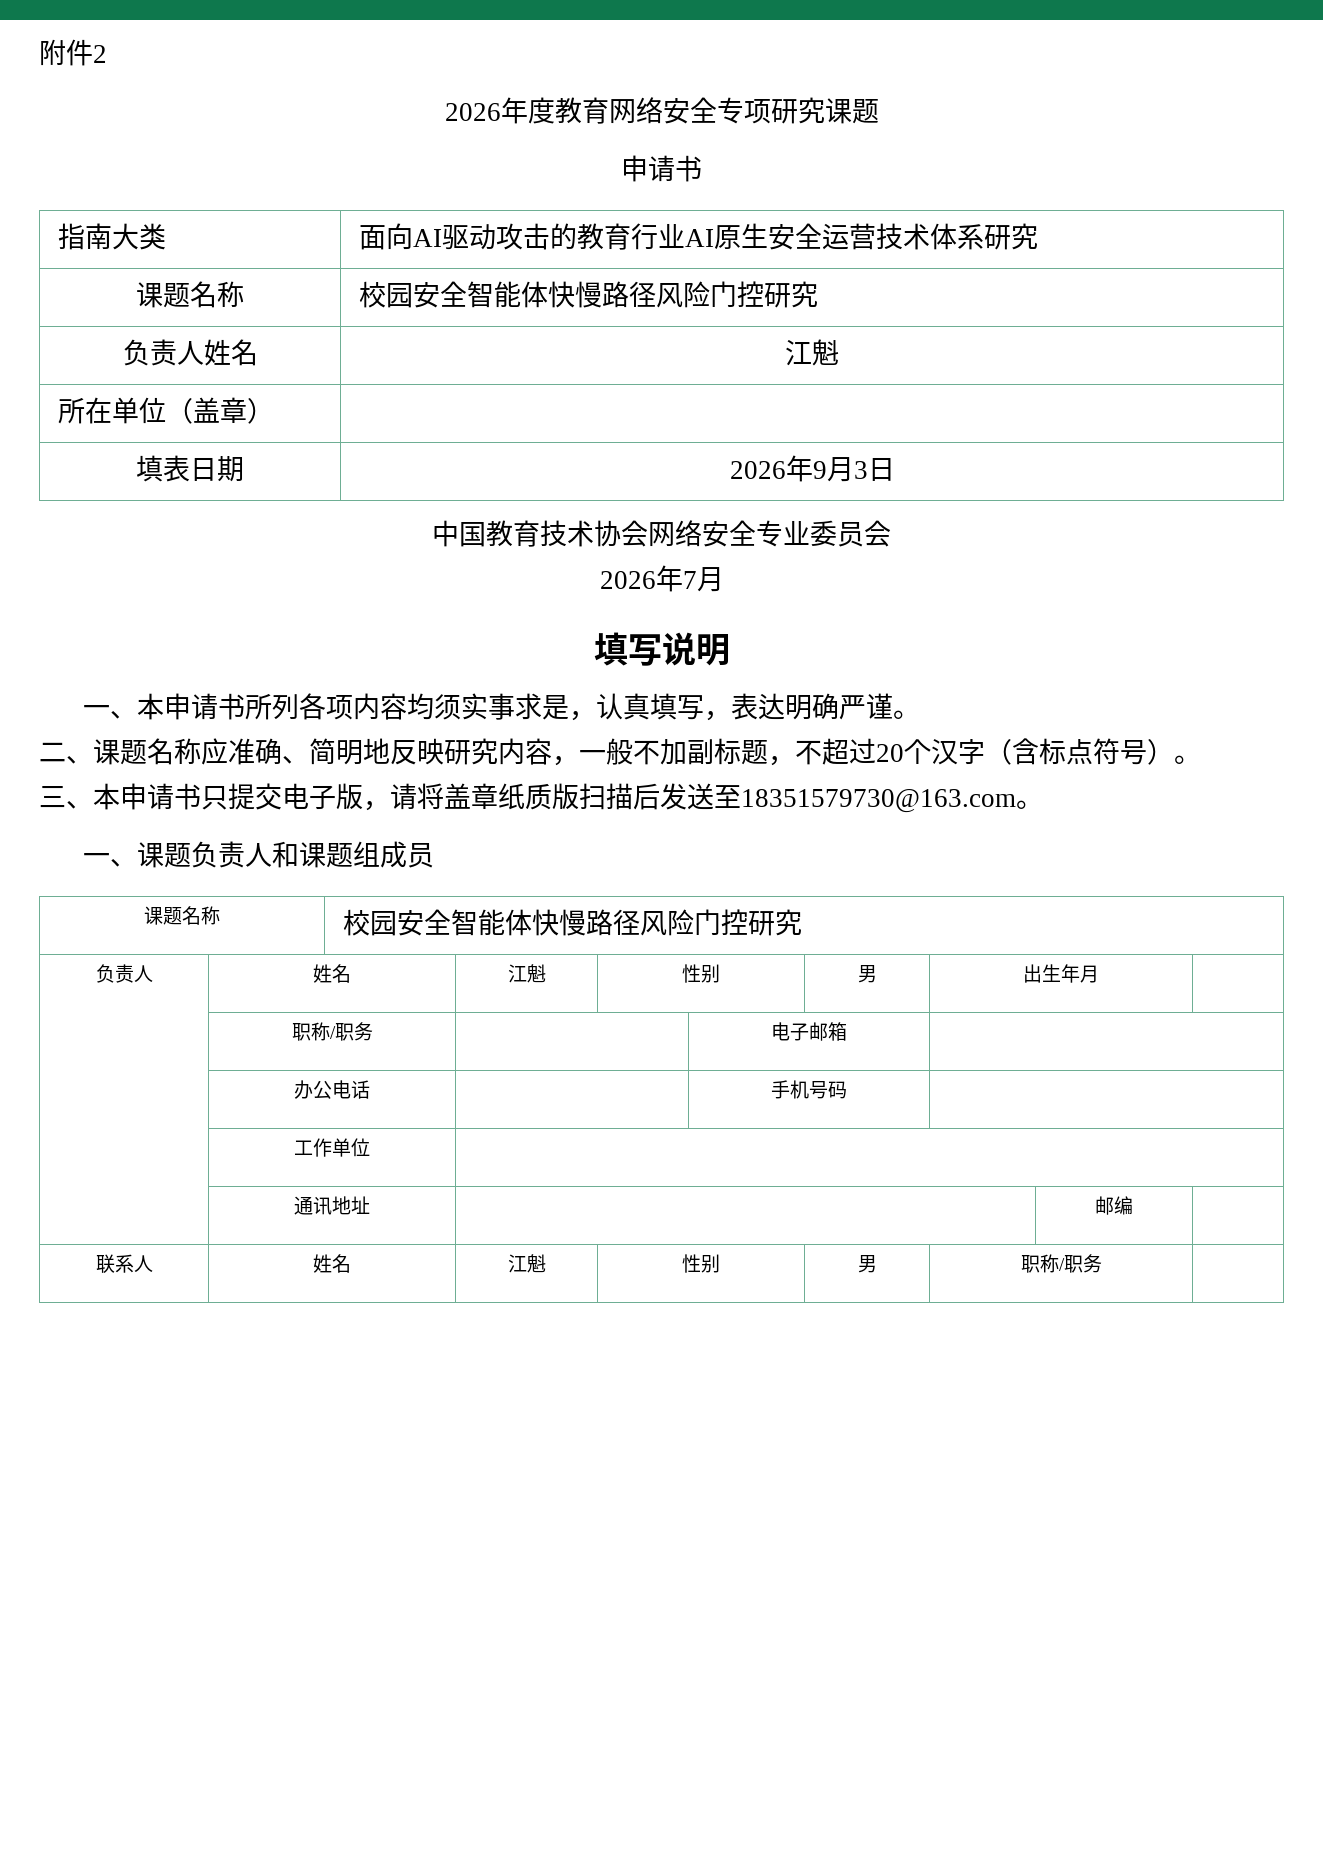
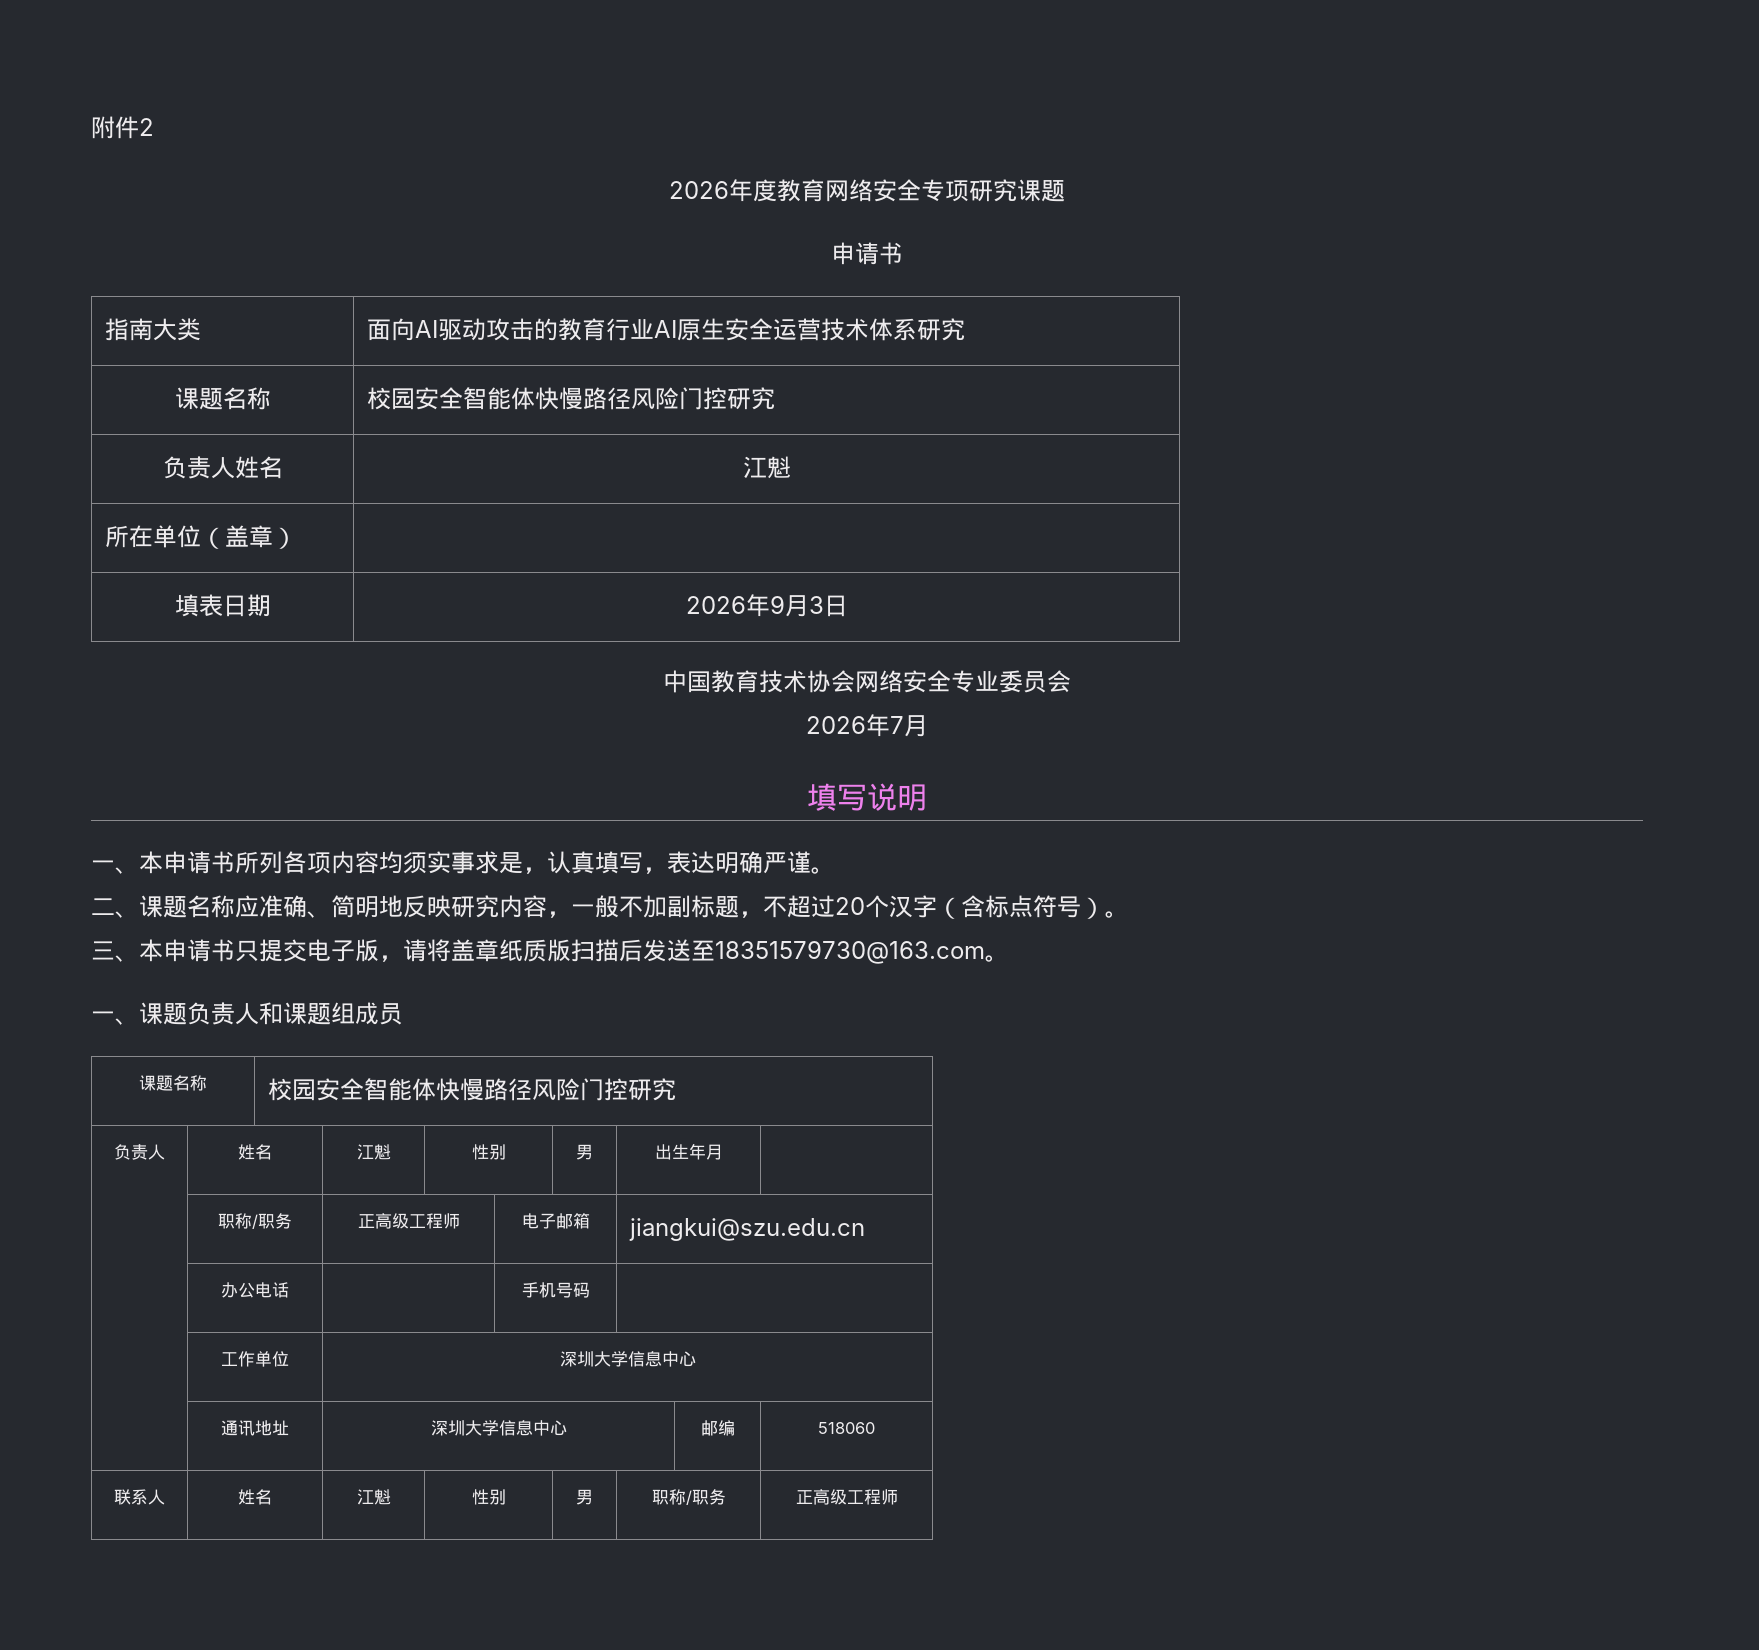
- | 职称/职务 | | 电子邮箱 |
+ | 职称/职务 | 正高级工程师 | 电子邮箱 | jiangkui@szu.edu.cn
- | 工作单位 |
- | 通讯地址 | | 邮编 |
+ | 工作单位 | 深圳大学信息中心
+ | 通讯地址 | 深圳大学信息中心 | 邮编 | 518060
- 联系人 | 姓名 | 江魁 | 性别 | 男 | 职称/职务 |
+ 联系人 | 姓名 | 江魁 | 性别 | 男 | 职称/职务 | 正高级工程师

